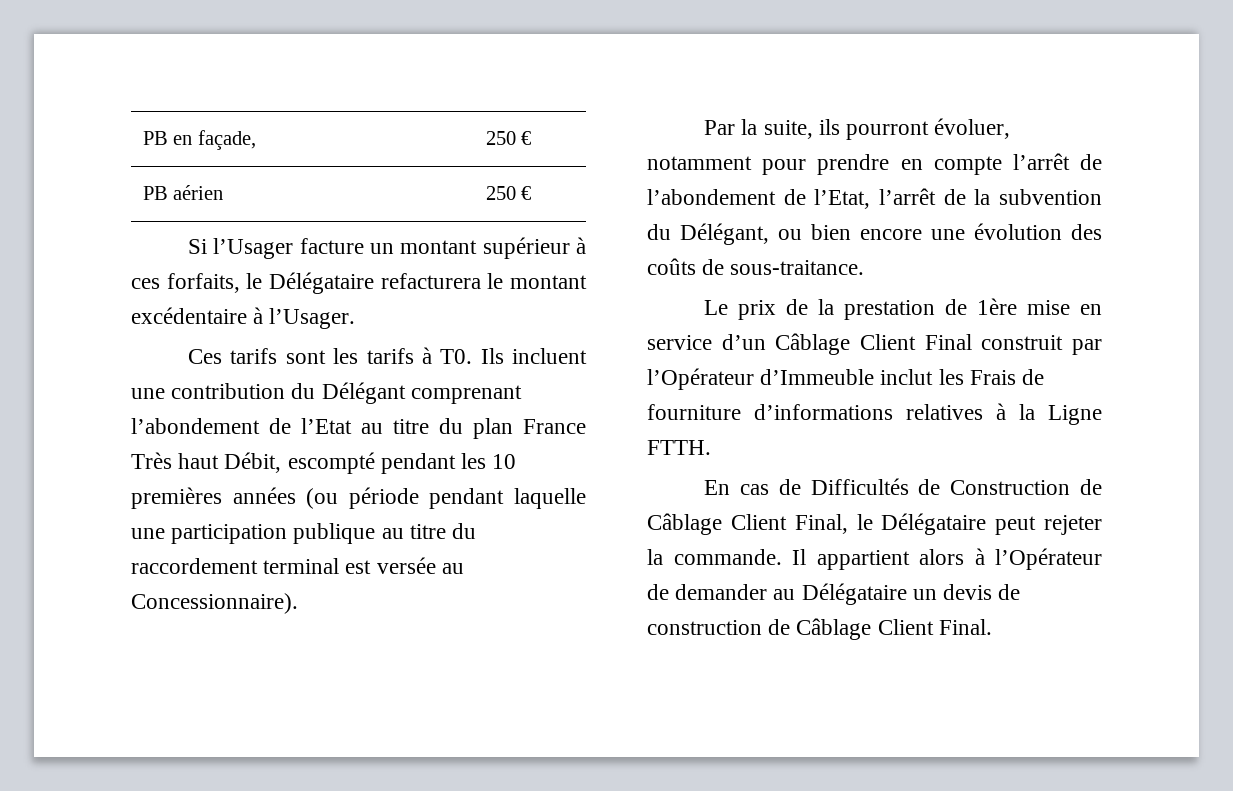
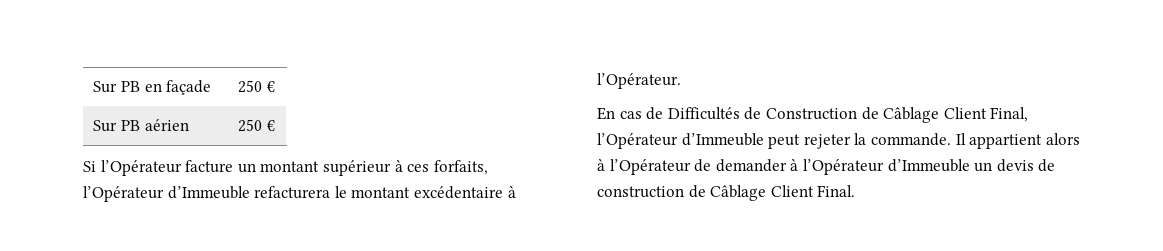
- PB en façade, | 250 €
- PB aérien | 250 €
+ Sur PB en façade | 250 €
+ Sur PB aérien | 250 €
- Si l’Usager facture un montant supérieur à ces forfaits, le Délégataire refacturera le montant excédentaire à l’Usager.
- Ces tarifs sont les tarifs à T0. Ils incluent une contribution du Délégant comprenant l’abondement de l’Etat au titre du plan France Très haut Débit, escompté pendant les 10 premières années (ou période pendant laquelle une participation publique au titre du raccordement terminal est versée au Concessionnaire).
- Par la suite, ils pourront évoluer, notamment pour prendre en compte l’arrêt de l’abondement de l’Etat, l’arrêt de la subvention du Délégant, ou bien encore une évolution des coûts de sous-traitance.
- Le prix de la prestation de 1ère mise en service d’un Câblage Client Final construit par l’Opérateur d’Immeuble inclut les Frais de fourniture d’informations relatives à la Ligne FTTH.
+ Si l’Opérateur facture un montant supérieur à ces forfaits, l’Opérateur d’Immeuble refacturera le montant excédentaire à l’Opérateur.
- En cas de Difficultés de Construction de Câblage Client Final, le Délégataire peut rejeter la commande.
+ En cas de Difficultés de Construction de Câblage Client Final, l’Opérateur d’Immeuble peut rejeter la commande.
- Il appartient alors à l’Opérateur de demander au Délégataire un devis de construction de Câblage Client Final.
+ Il appartient alors à l’Opérateur de demander à l’Opérateur d’Immeuble un devis de construction de Câblage Client Final.

